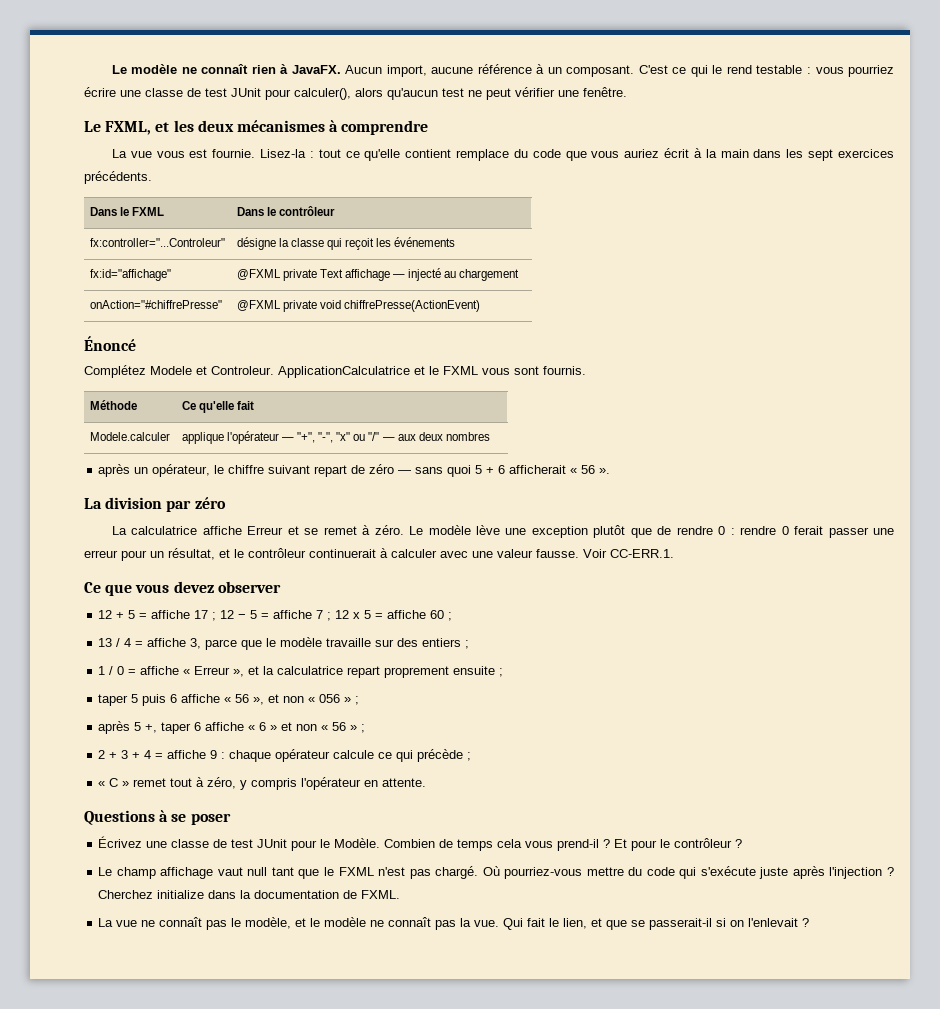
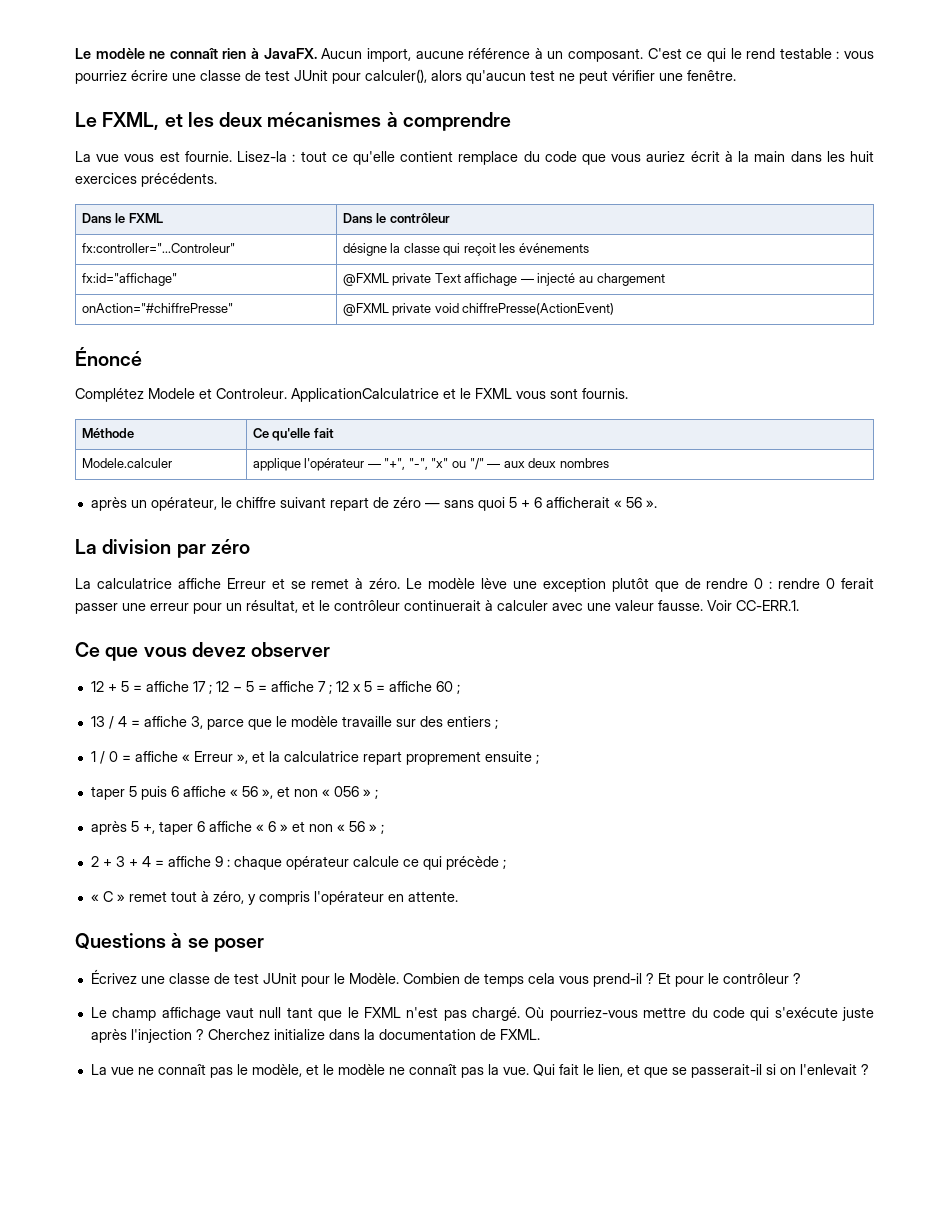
- Lisez-la : tout ce qu'elle contient remplace du code que vous auriez écrit à la main dans les sept exercices précédents.
+ Lisez-la : tout ce qu'elle contient remplace du code que vous auriez écrit à la main dans les huit exercices précédents.

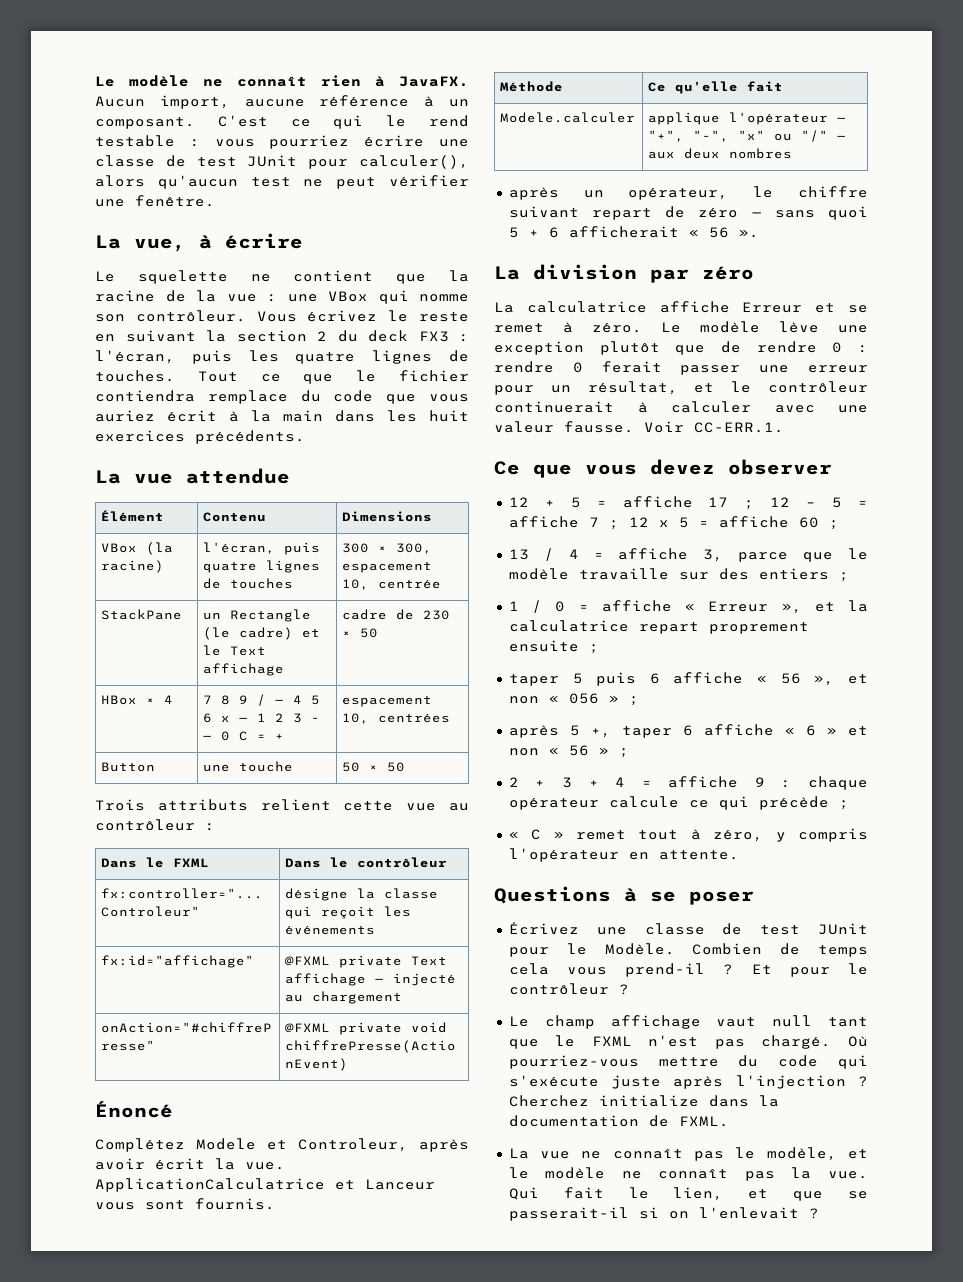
- Le FXML, et les deux mécanismes à comprendre
- La vue vous est fournie. Lisez-la : tout ce qu'elle contient remplace du code que vous auriez écrit à la main dans les huit exercices précédents.
+ La vue, à écrire
+ Le squelette ne contient que la racine de la vue : une VBox qui nomme son contrôleur. Vous écrivez le reste en suivant la section 2 du deck FX3 : l'écran, puis les quatre lignes de touches. Tout ce que le fichier contiendra remplace du code que vous auriez écrit à la main dans les huit exercices précédents.
+ La vue attendue
+ Élément | Contenu | Dimensions
+ VBox (la racine) | l'écran, puis quatre lignes de touches | 300 × 300, espacement 10, centrée
+ StackPane | un Rectangle (le cadre) et le Text affichage | cadre de 230 × 50
+ HBox × 4 | 7 8 9 / — 4 5 6 x — 1 2 3 - — 0 C = + | espacement 10, centrées
+ Button | une touche | 50 × 50
+ Trois attributs relient cette vue au contrôleur :
- Complétez Modele et Controleur. ApplicationCalculatrice et le FXML vous sont fournis.
+ Complétez Modele et Controleur, après avoir écrit la vue. ApplicationCalculatrice et Lanceur vous sont fournis.

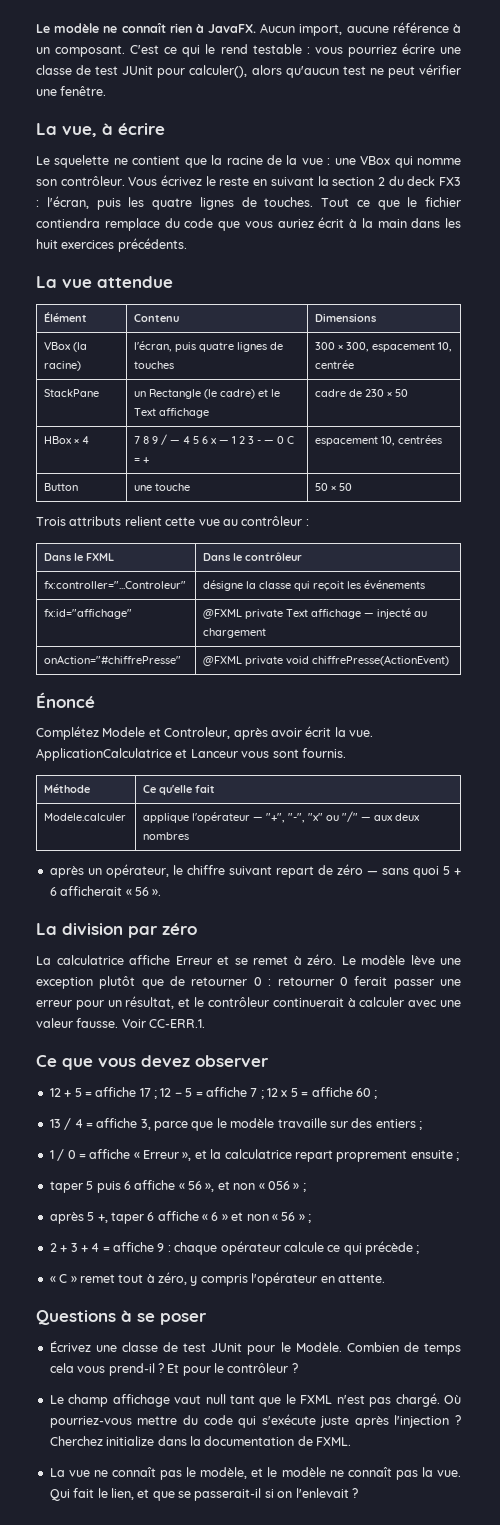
- Le modèle lève une exception plutôt que de rendre 0 : rendre 0 ferait passer une erreur pour un résultat, et le contrôleur continuerait à calculer avec une valeur fausse.
+ Le modèle lève une exception plutôt que de retourner 0 : retourner 0 ferait passer une erreur pour un résultat, et le contrôleur continuerait à calculer avec une valeur fausse.

